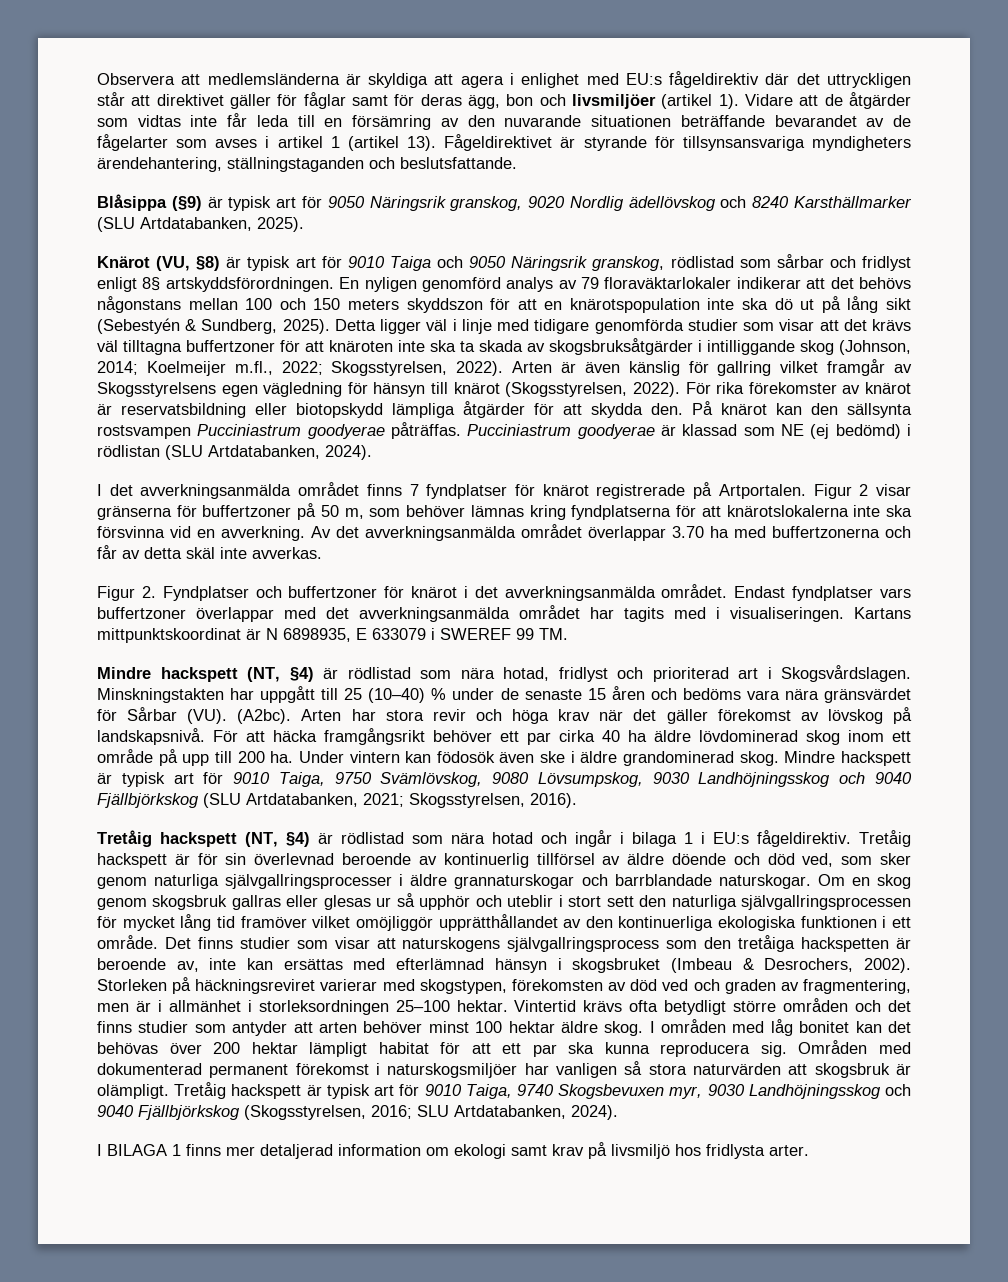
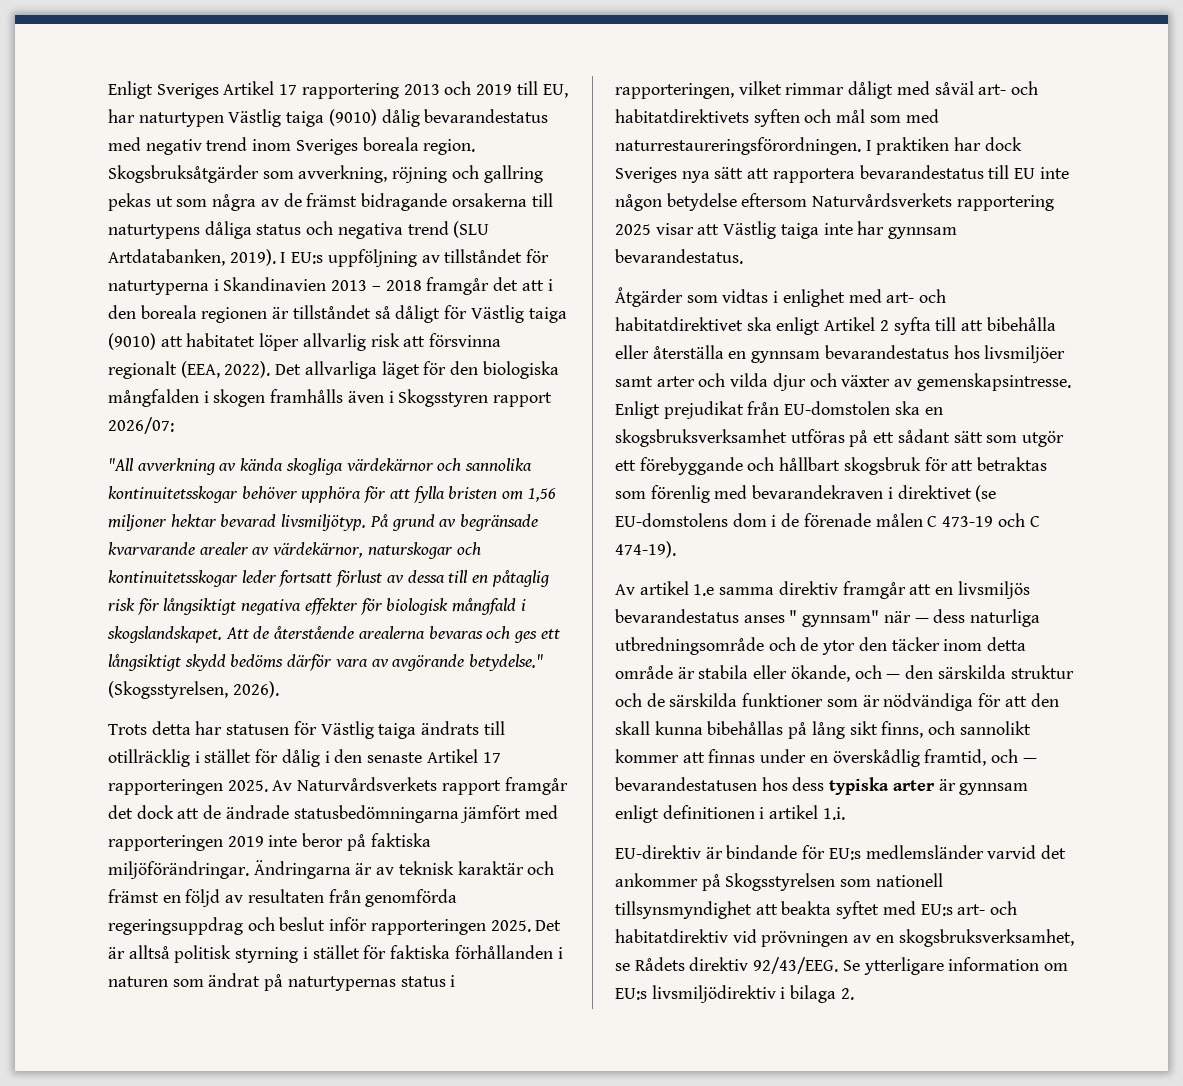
- Observera att medlemsländerna är skyldiga att agera i enlighet med EU:s fågeldirektiv där det uttryckligen står att direktivet gäller för fåglar samt för deras ägg, bon och livsmiljöer (artikel 1). Vidare att de åtgärder som vidtas inte får leda till en försämring av den nuvarande situationen beträffande bevarandet av de fågelarter som avses i artikel 1 (artikel 13). Fågeldirektivet är styrande för tillsynsansvariga myndigheters ärendehantering, ställningstaganden och beslutsfattande.
- Blåsippa (§9) är typisk art för 9050 Näringsrik granskog, 9020 Nordlig ädellövskog och 8240 Karsthällmarker (SLU Artdatabanken, 2025).
- Knärot (VU, §8) är typisk art för 9010 Taiga och 9050 Näringsrik granskog, rödlistad som sårbar och fridlyst enligt 8§ artskyddsförordningen. En nyligen genomförd analys av 79 floraväktarlokaler indikerar att det behövs någonstans mellan 100 och 150 meters skyddszon för att en knärotspopulation inte ska dö ut på lång sikt (Sebestyén & Sundberg, 2025). Detta ligger väl i linje med tidigare genomförda studier som visar att det krävs väl tilltagna buffertzoner för att knäroten inte ska ta skada av skogsbruksåtgärder i intilliggande skog (Johnson, 2014; Koelmeijer m.fl., 2022; Skogsstyrelsen, 2022). Arten är även känslig för gallring vilket framgår av Skogsstyrelsens egen vägledning för hänsyn till knärot (Skogsstyrelsen, 2022). För rika förekomster av knärot är reservatsbildning eller biotopskydd lämpliga åtgärder för att skydda den. På knärot kan den sällsynta rostsvampen Pucciniastrum goodyerae påträffas. Pucciniastrum goodyerae är klassad som NE (ej bedömd) i rödlistan (SLU Artdatabanken, 2024).
- I det avverkningsanmälda området finns 7 fyndplatser för knärot registrerade på Artportalen. Figur 2 visar gränserna för buffertzoner på 50 m, som behöver lämnas kring fyndplatserna för att knärotslokalerna inte ska försvinna vid en avverkning. Av det avverkningsanmälda området överlappar 3.70 ha med buffertzonerna och får av detta skäl inte avverkas.
- Figur 2. Fyndplatser och buffertzoner för knärot i det avverkningsanmälda området. Endast fyndplatser vars buffertzoner överlappar med det avverkningsanmälda området har tagits med i visualiseringen. Kartans mittpunktskoordinat är N 6898935, E 633079 i SWEREF 99 TM.
- Mindre hackspett (NT, §4) är rödlistad som nära hotad, fridlyst och prioriterad art i Skogsvårdslagen. Minskningstakten har uppgått till 25 (10–40) % under de senaste 15 åren och bedöms vara nära gränsvärdet för Sårbar (VU). (A2bc). Arten har stora revir och höga krav när det gäller förekomst av lövskog på landskapsnivå. För att häcka framgångsrikt behöver ett par cirka 40 ha äldre lövdominerad skog inom ett område på upp till 200 ha. Under vintern kan födosök även ske i äldre grandominerad skog. Mindre hackspett är typisk art för 9010 Taiga, 9750 Svämlövskog, 9080 Lövsumpskog, 9030 Landhöjningsskog och 9040 Fjällbjörkskog (SLU Artdatabanken, 2021; Skogsstyrelsen, 2016).
- Tretåig hackspett (NT, §4) är rödlistad som nära hotad och ingår i bilaga 1 i EU:s fågeldirektiv. Tretåig hackspett är för sin överlevnad beroende av kontinuerlig tillförsel av äldre döende och död ved, som sker genom naturliga självgallringsprocesser i äldre grannaturskogar och barrblandade naturskogar. Om en skog genom skogsbruk gallras eller glesas ur så upphör och uteblir i stort sett den naturliga självgallringsprocessen för mycket lång tid framöver vilket omöjliggör upprätthållandet av den kontinuerliga ekologiska funktionen i ett område. Det finns studier som visar att naturskogens självgallringsprocess som den tretåiga hackspetten är beroende av, inte kan ersättas med efterlämnad hänsyn i skogsbruket (Imbeau & Desrochers, 2002). Storleken på häckningsreviret varierar med skogstypen, förekomsten av död ved och graden av fragmentering, men är i allmänhet i storleksordningen 25–100 hektar. Vintertid krävs ofta betydligt större områden och det finns studier som antyder att arten behöver minst 100 hektar äldre skog. I områden med låg bonitet kan det behövas över 200 hektar lämpligt habitat för att ett par ska kunna reproducera sig. Områden med dokumenterad permanent förekomst i naturskogsmiljöer har vanligen så stora naturvärden att skogsbruk är olämpligt. Tretåig hackspett är typisk art för 9010 Taiga, 9740 Skogsbevuxen myr, 9030 Landhöjningsskog och 9040 Fjällbjörkskog (Skogsstyrelsen, 2016; SLU Artdatabanken, 2024).
- I BILAGA 1 finns mer detaljerad information om ekologi samt krav på livsmiljö hos fridlysta arter.
+ Enligt Sveriges Artikel 17 rapportering 2013 och 2019 till EU, har naturtypen Västlig taiga (9010) dålig bevarandestatus med negativ trend inom Sveriges boreala region. Skogsbruksåtgärder som avverkning, röjning och gallring pekas ut som några av de främst bidragande orsakerna till naturtypens dåliga status och negativa trend (SLU Artdatabanken, 2019). I EU:s uppföljning av tillståndet för naturtyperna i Skandinavien 2013 – 2018 framgår det att i den boreala regionen är tillståndet så dåligt för Västlig taiga (9010) att habitatet löper allvarlig risk att försvinna regionalt (EEA, 2022). Det allvarliga läget för den biologiska mångfalden i skogen framhålls även i Skogsstyren rapport 2026/07:
+ "All avverkning av kända skogliga värdekärnor och sannolika kontinuitetsskogar behöver upphöra för att fylla bristen om 1,56 miljoner hektar bevarad livsmiljötyp. På grund av begränsade kvarvarande arealer av värdekärnor, naturskogar och kontinuitetsskogar leder fortsatt förlust av dessa till en påtaglig risk för långsiktigt negativa effekter för biologisk mångfald i skogslandskapet. Att de återstående arealerna bevaras och ges ett långsiktigt skydd bedöms därför vara av avgörande betydelse." (Skogsstyrelsen, 2026).
+ Trots detta har statusen för Västlig taiga ändrats till otillräcklig i stället för dålig i den senaste Artikel 17 rapporteringen 2025. Av Naturvårdsverkets rapport framgår det dock att de ändrade statusbedömningarna jämfört med rapporteringen 2019 inte beror på faktiska miljöförändringar. Ändringarna är av teknisk karaktär och främst en följd av resultaten från genomförda regeringsuppdrag och beslut inför rapporteringen 2025. Det är alltså politisk styrning i stället för faktiska förhållanden i naturen som ändrat på naturtypernas status i rapporteringen, vilket rimmar dåligt med såväl art- och habitatdirektivets syften och mål som med naturrestaureringsförordningen. I praktiken har dock Sveriges nya sätt att rapportera bevarandestatus till EU inte någon betydelse eftersom Naturvårdsverkets rapportering 2025 visar att Västlig taiga inte har gynnsam bevarandestatus.
+ Åtgärder som vidtas i enlighet med art- och habitatdirektivet ska enligt Artikel 2 syfta till att bibehålla eller återställa en gynnsam bevarandestatus hos livsmiljöer samt arter och vilda djur och växter av gemenskapsintresse. Enligt prejudikat från EU-domstolen ska en skogsbruksverksamhet utföras på ett sådant sätt som utgör ett förebyggande och hållbart skogsbruk för att betraktas som förenlig med bevarandekraven i direktivet (se EU-domstolens dom i de förenade målen C 473-19 och C 474-19).
+ Av artikel 1.e samma direktiv framgår att en livsmiljös bevarandestatus anses " gynnsam" när — dess naturliga utbredningsområde och de ytor den täcker inom detta område är stabila eller ökande, och — den särskilda struktur och de särskilda funktioner som är nödvändiga för att den skall kunna bibehållas på lång sikt finns, och sannolikt kommer att finnas under en överskådlig framtid, och — bevarandestatusen hos dess typiska arter är gynnsam enligt definitionen i artikel 1.i.
+ EU-direktiv är bindande för EU:s medlemsländer varvid det ankommer på Skogsstyrelsen som nationell tillsynsmyndighet att beakta syftet med EU:s art- och habitatdirektiv vid prövningen av en skogsbruksverksamhet, se Rådets direktiv 92/43/EEG. Se ytterligare information om EU:s livsmiljödirektiv i bilaga 2.

